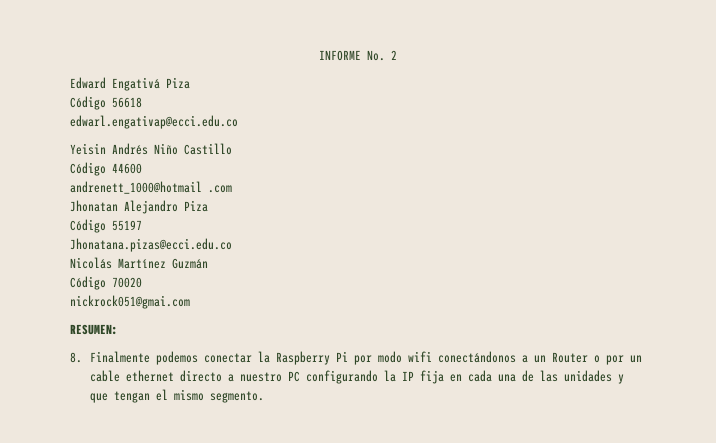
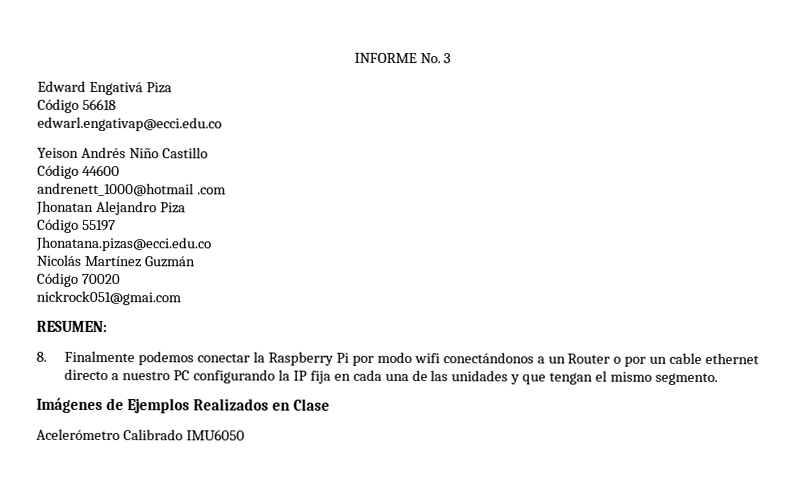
- INFORME No. 2
+ INFORME No. 3
- Yeisin Andrés Niño Castillo
+ Yeison Andrés Niño Castillo
+ Imágenes de Ejemplos Realizados en Clase
+ Acelerómetro Calibrado IMU6050

